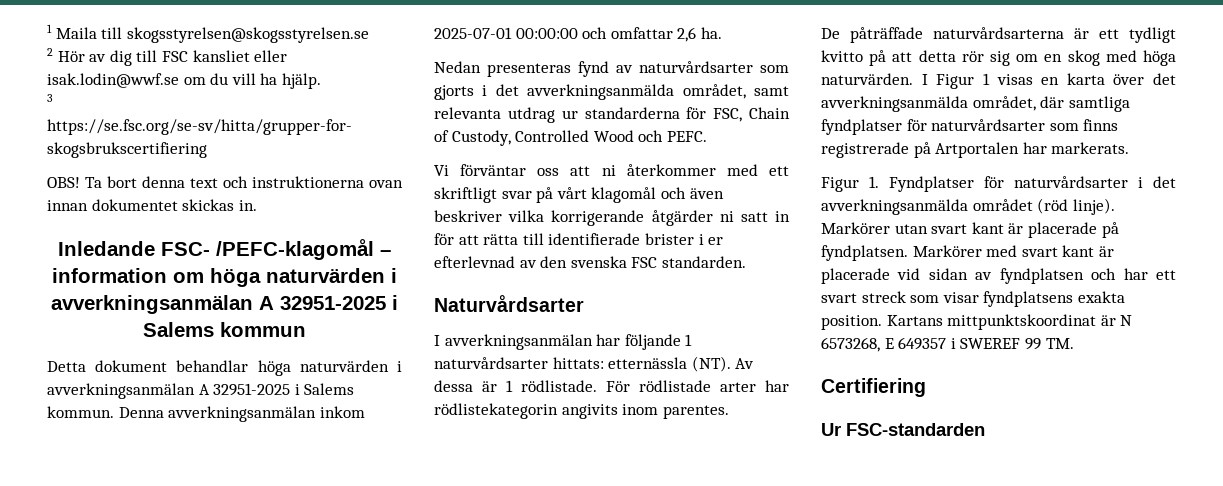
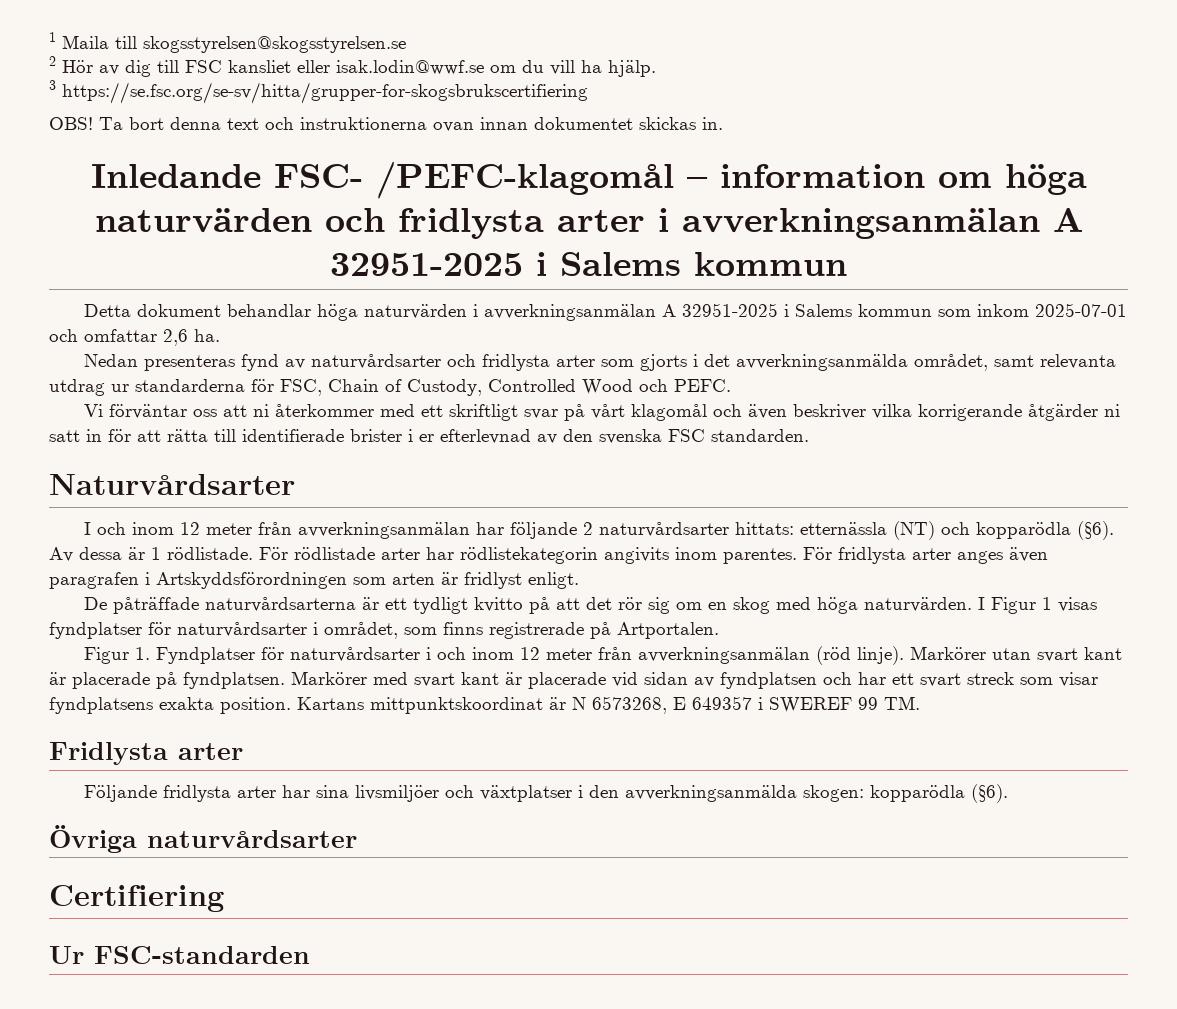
- Inledande FSC- /PEFC-klagomål – information om höga naturvärden i avverkningsanmälan A 32951-2025 i Salems kommun
+ Inledande FSC- /PEFC-klagomål – information om höga naturvärden och fridlysta arter i avverkningsanmälan A 32951-2025 i Salems kommun
- Detta dokument behandlar höga naturvärden i avverkningsanmälan A 32951-2025 i Salems kommun. Denna avverkningsanmälan inkom 2025-07-01 00:00:00 och omfattar 2,6 ha.
+ Detta dokument behandlar höga naturvärden i avverkningsanmälan A 32951-2025 i Salems kommun som inkom 2025-07-01 och omfattar 2,6 ha.
- Nedan presenteras fynd av naturvårdsarter som gjorts i det avverkningsanmälda området, samt relevanta utdrag ur standarderna för FSC, Chain of Custody, Controlled Wood och PEFC.
+ Nedan presenteras fynd av naturvårdsarter och fridlysta arter som gjorts i det avverkningsanmälda området, samt relevanta utdrag ur standarderna för FSC, Chain of Custody, Controlled Wood och PEFC.
- I avverkningsanmälan har följande 1 naturvårdsarter hittats: etternässla (NT). Av dessa är 1 rödlistade.
+ I och inom 12 meter från avverkningsanmälan har följande 2 naturvårdsarter hittats: etternässla (NT) och kopparödla (§6). Av dessa är 1 rödlistade.
+ För fridlysta arter anges även paragrafen i Artskyddsförordningen som arten är fridlyst enligt.
- De påträffade naturvårdsarterna är ett tydligt kvitto på att detta rör sig om en skog med höga naturvärden.
+ De påträffade naturvårdsarterna är ett tydligt kvitto på att det rör sig om en skog med höga naturvärden.
- I Figur 1 visas en karta över det avverkningsanmälda området, där samtliga fyndplatser för naturvårdsarter som finns registrerade på Artportalen har markerats.
+ I Figur 1 visas fyndplatser för naturvårdsarter i området, som finns registrerade på Artportalen.
- Figur 1. Fyndplatser för naturvårdsarter i det avverkningsanmälda området (röd linje).
+ Figur 1. Fyndplatser för naturvårdsarter i och inom 12 meter från avverkningsanmälan (röd linje).
+ Fridlysta arter
+ Följande fridlysta arter har sina livsmiljöer och växtplatser i den avverkningsanmälda skogen: kopparödla (§6).
+ Övriga naturvårdsarter

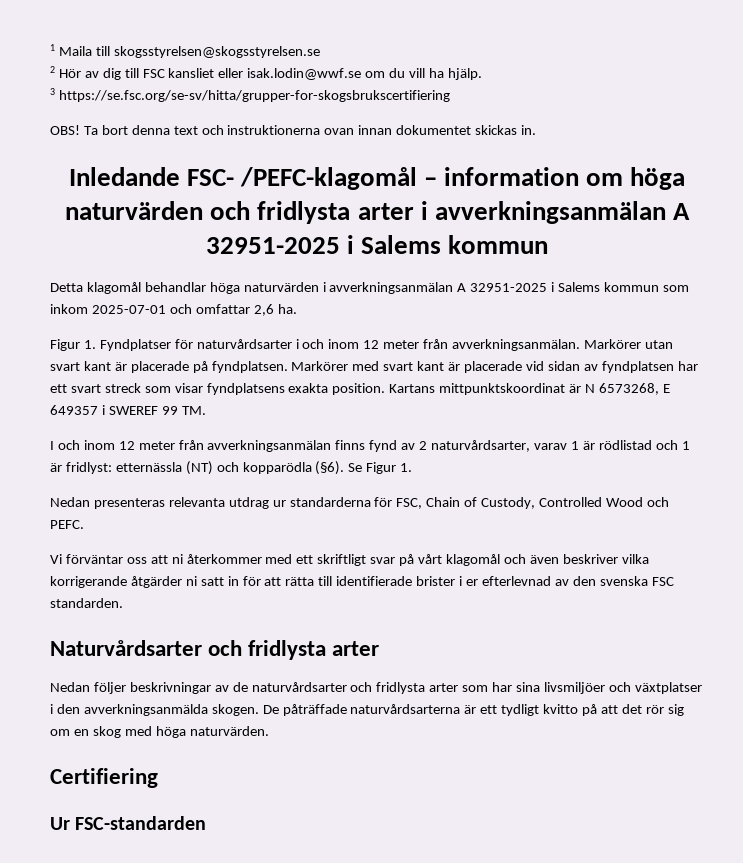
- Detta dokument behandlar höga naturvärden i avverkningsanmälan A 32951-2025 i Salems kommun som inkom 2025-07-01 och omfattar 2,6 ha.
+ Detta klagomål behandlar höga naturvärden i avverkningsanmälan A 32951-2025 i Salems kommun som inkom 2025-07-01 och omfattar 2,6 ha.
- Nedan presenteras fynd av naturvårdsarter och fridlysta arter som gjorts i det avverkningsanmälda området, samt relevanta utdrag ur standarderna för FSC, Chain of Custody, Controlled Wood och PEFC.
+ Figur 1. Fyndplatser för naturvårdsarter i och inom 12 meter från avverkningsanmälan. Markörer utan svart kant är placerade på fyndplatsen. Markörer med svart kant är placerade vid sidan av fyndplatsen har ett svart streck som visar fyndplatsens exakta position. Kartans mittpunktskoordinat är N 6573268, E 649357 i SWEREF 99 TM.
+ I och inom 12 meter från avverkningsanmälan finns fynd av 2 naturvårdsarter, varav 1 är rödlistad och 1 är fridlyst: etternässla (NT) och kopparödla (§6). Se Figur 1.
+ Nedan presenteras relevanta utdrag ur standarderna för FSC, Chain of Custody, Controlled Wood och PEFC.
- Naturvårdsarter
- I och inom 12 meter från avverkningsanmälan har följande 2 naturvårdsarter hittats: etternässla (NT) och kopparödla (§6). Av dessa är 1 rödlistade. För rödlistade arter har rödlistekategorin angivits inom parentes. För fridlysta arter anges även paragrafen i Artskyddsförordningen som arten är fridlyst enligt.
- De påträffade naturvårdsarterna är ett tydligt kvitto på att det rör sig om en skog med höga naturvärden. I Figur 1 visas fyndplatser för naturvårdsarter i området, som finns registrerade på Artportalen.
- Figur 1. Fyndplatser för naturvårdsarter i och inom 12 meter från avverkningsanmälan (röd linje). Markörer utan svart kant är placerade på fyndplatsen. Markörer med svart kant är placerade vid sidan av fyndplatsen och har ett svart streck som visar fyndplatsens exakta position. Kartans mittpunktskoordinat är N 6573268, E 649357 i SWEREF 99 TM.
- Fridlysta arter
- Följande fridlysta arter har sina livsmiljöer och växtplatser i den avverkningsanmälda skogen: kopparödla (§6).
- Övriga naturvårdsarter
+ Naturvårdsarter och fridlysta arter
+ Nedan följer beskrivningar av de naturvårdsarter och fridlysta arter som har sina livsmiljöer och växtplatser i den avverkningsanmälda skogen. De påträffade naturvårdsarterna är ett tydligt kvitto på att det rör sig om en skog med höga naturvärden.

